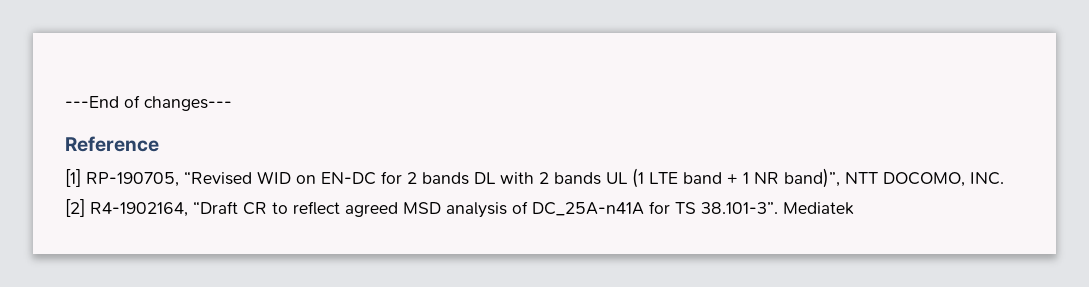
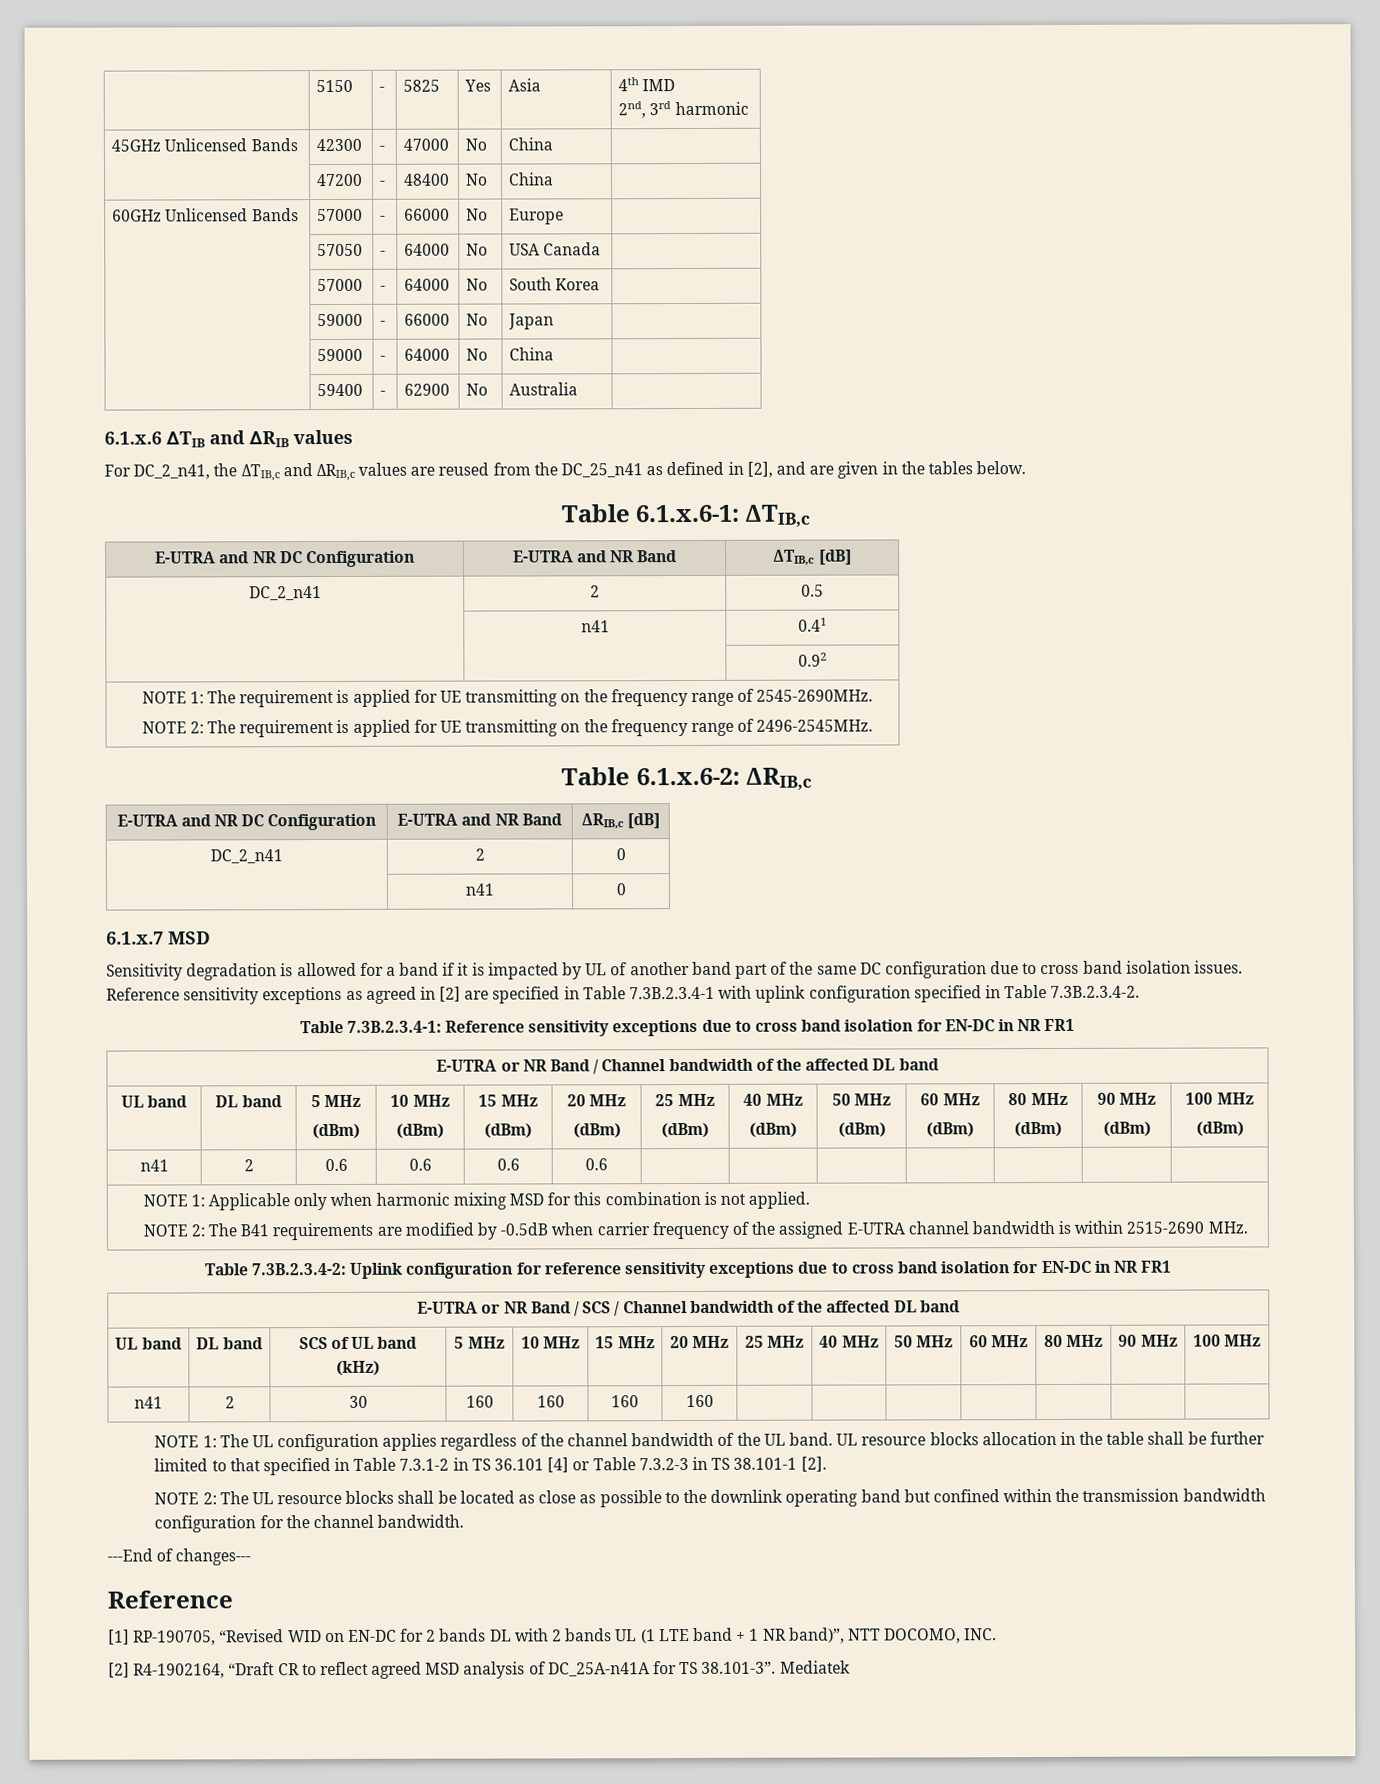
+ | 5150 | - | 5825 | Yes | Asia | 4th IMD
+ 2nd, 3rd harmonic
+ 45GHz Unlicensed Bands | 42300 | - | 47000 | No | China |
+ | 47200 | - | 48400 | No | China |
+ 60GHz Unlicensed Bands | 57000 | - | 66000 | No | Europe |
+ | 57050 | - | 64000 | No | USA Canada |
+ | 57000 | - | 64000 | No | South Korea |
+ | 59000 | - | 66000 | No | Japan |
+ | 59000 | - | 64000 | No | China |
+ | 59400 | - | 62900 | No | Australia |
+ 6.1.x.6 ∆TIB and ∆RIB values
+ For DC_2_n41, the ΔTIB,c and ΔRIB,c values are reused from the DC_25_n41 as defined in [2], and are given in the tables below.
+ Table 6.1.x.6-1: ΔTIB,c
+ E-UTRA and NR DC Configuration | E-UTRA and NR Band | ΔTIB,c [dB]
+ DC_2_n41 | 2 | 0.5
+ | n41 | 0.41
+ | | 0.92
+ NOTE 1: The requirement is applied for UE transmitting on the frequency range of 2545-2690MHz.
+ NOTE 2: The requirement is applied for UE transmitting on the frequency range of 2496-2545MHz.
+ Table 6.1.x.6-2: ΔRIB,c
+ E-UTRA and NR DC Configuration | E-UTRA and NR Band | ΔRIB,c [dB]
+ DC_2_n41 | 2 | 0
+ | n41 | 0
+ 6.1.x.7 MSD
+ Sensitivity degradation is allowed for a band if it is impacted by UL of another band part of the same DC configuration due to cross band isolation issues. Reference sensitivity exceptions as agreed in [2] are specified in Table 7.3B.2.3.4-1 with uplink configuration specified in Table 7.3B.2.3.4-2.
+ Table 7.3B.2.3.4-1: Reference sensitivity exceptions due to cross band isolation for EN-DC in NR FR1
+ E-UTRA or NR Band / Channel bandwidth of the affected DL band
+ UL band | DL band | 5 MHz
+ (dBm) | 10 MHz
+ (dBm) | 15 MHz
+ (dBm) | 20 MHz
+ (dBm) | 25 MHz
+ (dBm) | 40 MHz
+ (dBm) | 50 MHz
+ (dBm) | 60 MHz
+ (dBm) | 80 MHz
+ (dBm) | 90 MHz
+ (dBm) | 100 MHz
+ (dBm)
+ n41 | 2 | 0.6 | 0.6 | 0.6 | 0.6 | | | | | | |
+ NOTE 1: Applicable only when harmonic mixing MSD for this combination is not applied.
+ NOTE 2: The B41 requirements are modified by -0.5dB when carrier frequency of the assigned E-UTRA channel bandwidth is within 2515-2690 MHz.
+ Table 7.3B.2.3.4-2: Uplink configuration for reference sensitivity exceptions due to cross band isolation for EN-DC in NR FR1
+ E-UTRA or NR Band / SCS / Channel bandwidth of the affected DL band
+ UL band | DL band | SCS of UL band (kHz) | 5 MHz | 10 MHz | 15 MHz | 20 MHz | 25 MHz | 40 MHz | 50 MHz | 60 MHz | 80 MHz | 90 MHz | 100 MHz
+ n41 | 2 | 30 | 160 | 160 | 160 | 160 | | | | | | |
+ NOTE 1: The UL configuration applies regardless of the channel bandwidth of the UL band. UL resource blocks allocation in the table shall be further limited to that specified in Table 7.3.1-2 in TS 36.101 [4] or Table 7.3.2-3 in TS 38.101-1 [2].
+ NOTE 2: The UL resource blocks shall be located as close as possible to the downlink operating band but confined within the transmission bandwidth configuration for the channel bandwidth.

